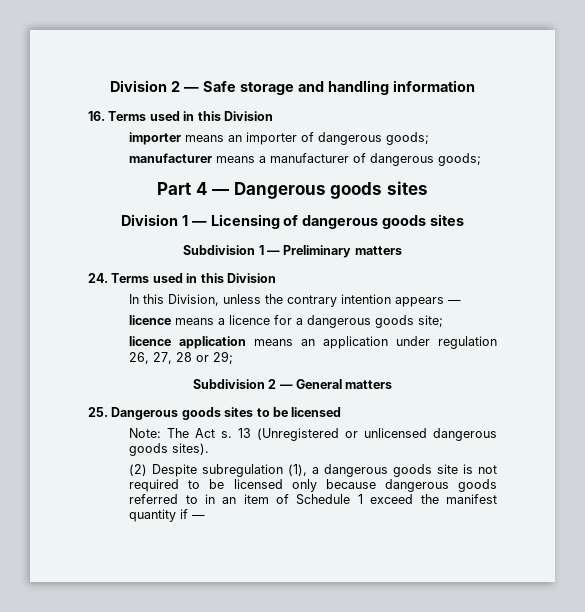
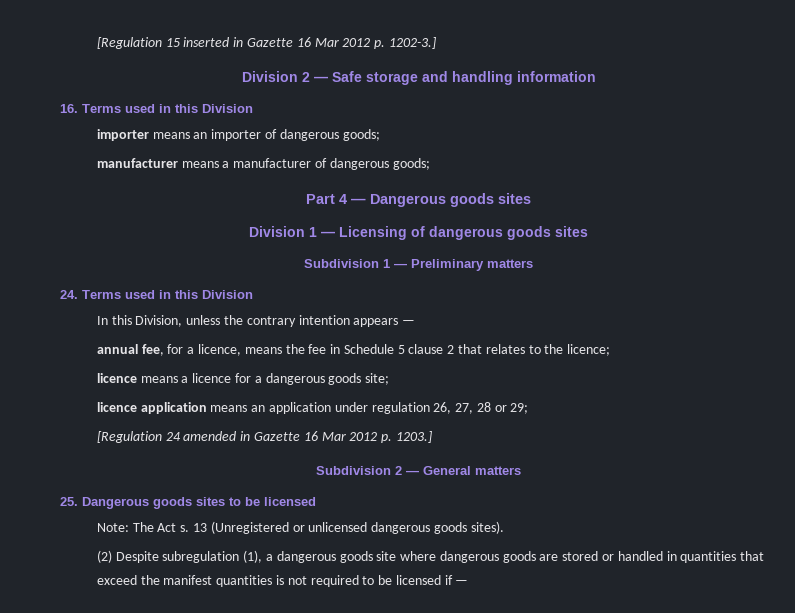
+ [Regulation 15 inserted in Gazette 16 Mar 2012 p. 1202-3.]
+ annual fee, for a licence, means the fee in Schedule 5 clause 2 that relates to the licence;
+ [Regulation 24 amended in Gazette 16 Mar 2012 p. 1203.]
- (2) Despite subregulation (1), a dangerous goods site is not required to be licensed only because dangerous goods referred to in an item of Schedule 1 exceed the manifest quantity if —
+ (2) Despite subregulation (1), a dangerous goods site where dangerous goods are stored or handled in quantities that exceed the manifest quantities is not required to be licensed if —

